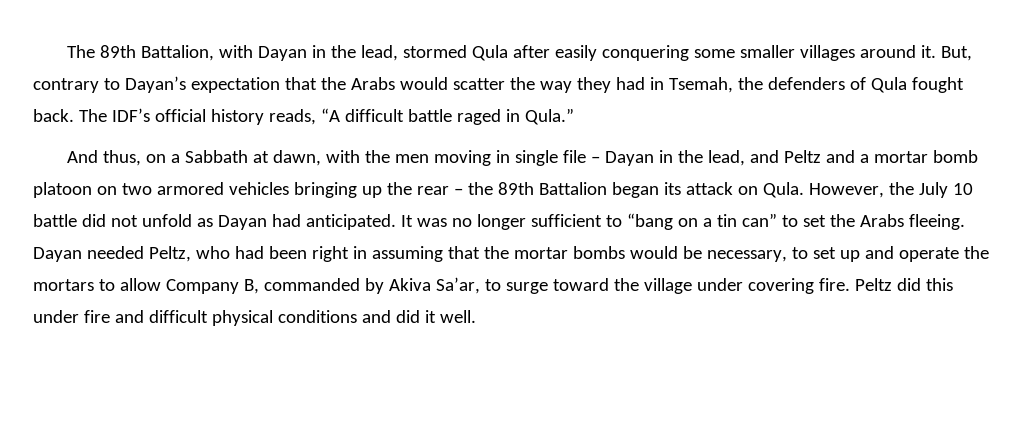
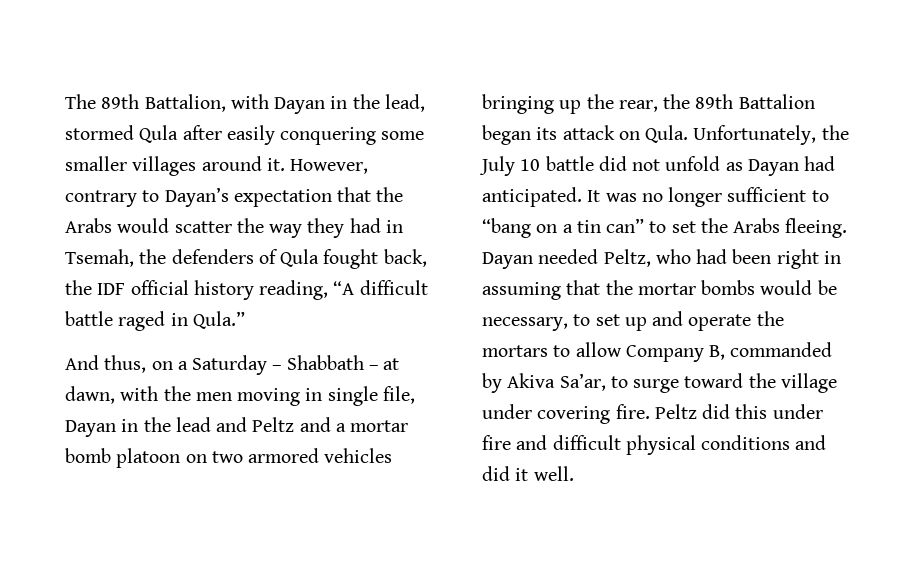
- But, contrary to Dayan’s expectation that the Arabs would scatter the way they had in Tsemah, the defenders of Qula fought back. The IDF’s official history reads, “A difficult battle raged in Qula.”
+ However, contrary to Dayan’s expectation that the Arabs would scatter the way they had in Tsemah, the defenders of Qula fought back, the IDF official history reading, “A difficult battle raged in Qula.”
- And thus, on a Sabbath at dawn, with the men moving in single file – Dayan in the lead, and Peltz and a mortar bomb platoon on two armored vehicles bringing up the rear – the 89th Battalion began its attack on Qula.
+ And thus, on a Saturday – Shabbath – at dawn, with the men moving in single file, Dayan in the lead and Peltz and a mortar bomb platoon on two armored vehicles bringing up the rear, the 89th Battalion began its attack on Qula.
- However, the July 10 battle did not unfold as Dayan had anticipated.
+ Unfortunately, the July 10 battle did not unfold as Dayan had anticipated.

